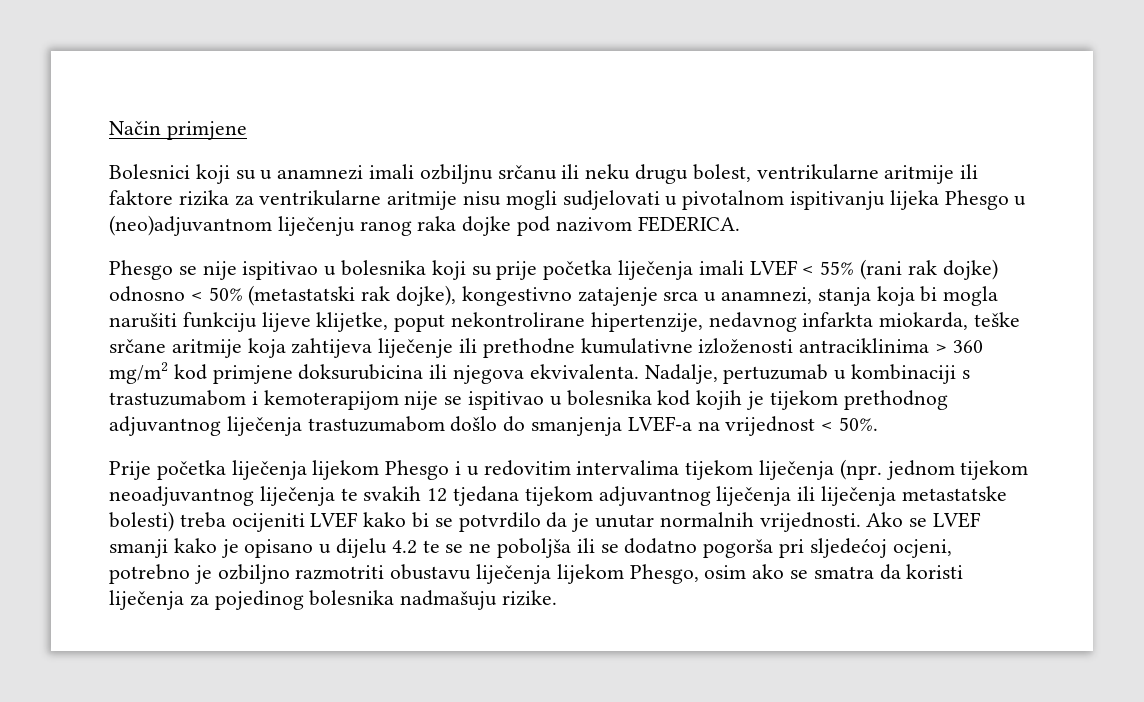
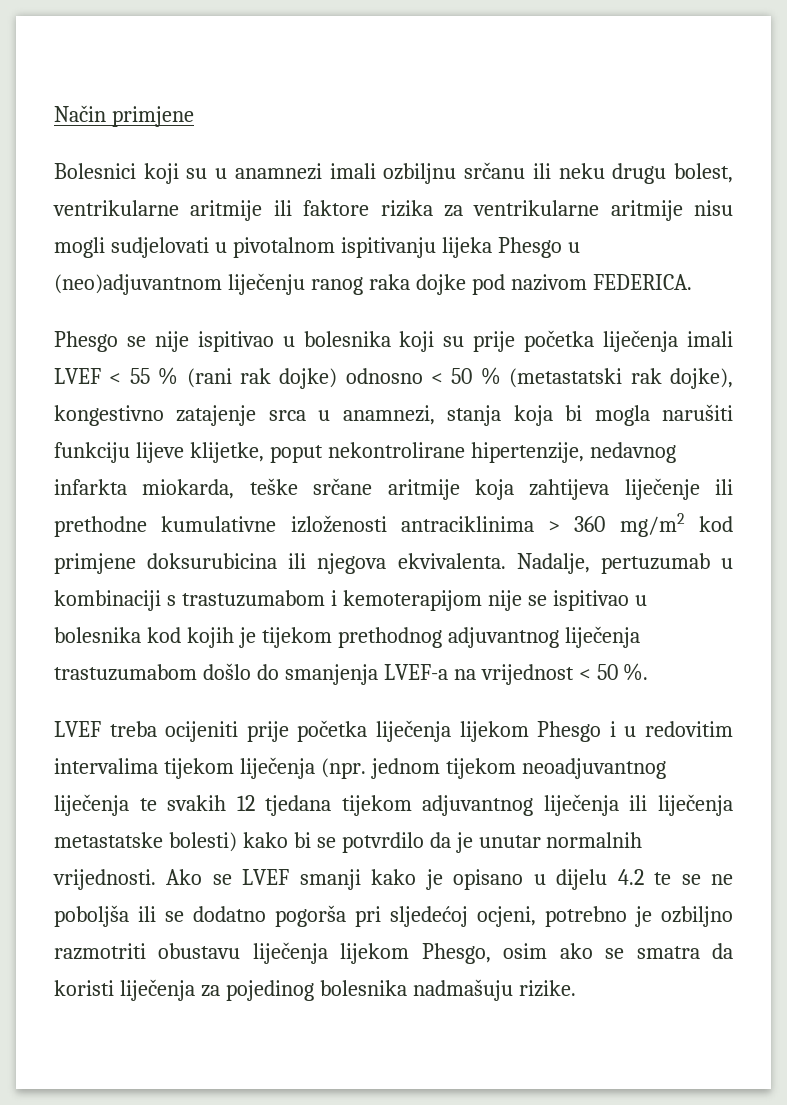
- Phesgo se nije ispitivao u bolesnika koji su prije početka liječenja imali LVEF < 55% (rani rak dojke) odnosno < 50% (metastatski rak dojke), kongestivno zatajenje srca u anamnezi, stanja koja bi mogla narušiti funkciju lijeve klijetke, poput nekontrolirane hipertenzije, nedavnog infarkta miokarda, teške srčane aritmije koja zahtijeva liječenje ili prethodne kumulativne izloženosti antraciklinima > 360 mg/m2 kod primjene doksurubicina ili njegova ekvivalenta.
+ Phesgo se nije ispitivao u bolesnika koji su prije početka liječenja imali LVEF < 55 % (rani rak dojke) odnosno < 50 % (metastatski rak dojke), kongestivno zatajenje srca u anamnezi, stanja koja bi mogla narušiti funkciju lijeve klijetke, poput nekontrolirane hipertenzije, nedavnog infarkta miokarda, teške srčane aritmije koja zahtijeva liječenje ili prethodne kumulativne izloženosti antraciklinima > 360 mg/m2 kod primjene doksurubicina ili njegova ekvivalenta.
- Nadalje, pertuzumab u kombinaciji s trastuzumabom i kemoterapijom nije se ispitivao u bolesnika kod kojih je tijekom prethodnog adjuvantnog liječenja trastuzumabom došlo do smanjenja LVEF-a na vrijednost < 50%.
- Prije početka liječenja lijekom Phesgo i u redovitim intervalima tijekom liječenja (npr. jednom tijekom neoadjuvantnog liječenja te svakih 12 tjedana tijekom adjuvantnog liječenja ili liječenja metastatske bolesti) treba ocijeniti LVEF kako bi se potvrdilo da je unutar normalnih vrijednosti.
+ Nadalje, pertuzumab u kombinaciji s trastuzumabom i kemoterapijom nije se ispitivao u bolesnika kod kojih je tijekom prethodnog adjuvantnog liječenja trastuzumabom došlo do smanjenja LVEF-a na vrijednost < 50 %.
+ LVEF treba ocijeniti prije početka liječenja lijekom Phesgo i u redovitim intervalima tijekom liječenja (npr. jednom tijekom neoadjuvantnog liječenja te svakih 12 tjedana tijekom adjuvantnog liječenja ili liječenja metastatske bolesti) kako bi se potvrdilo da je unutar normalnih vrijednosti.

